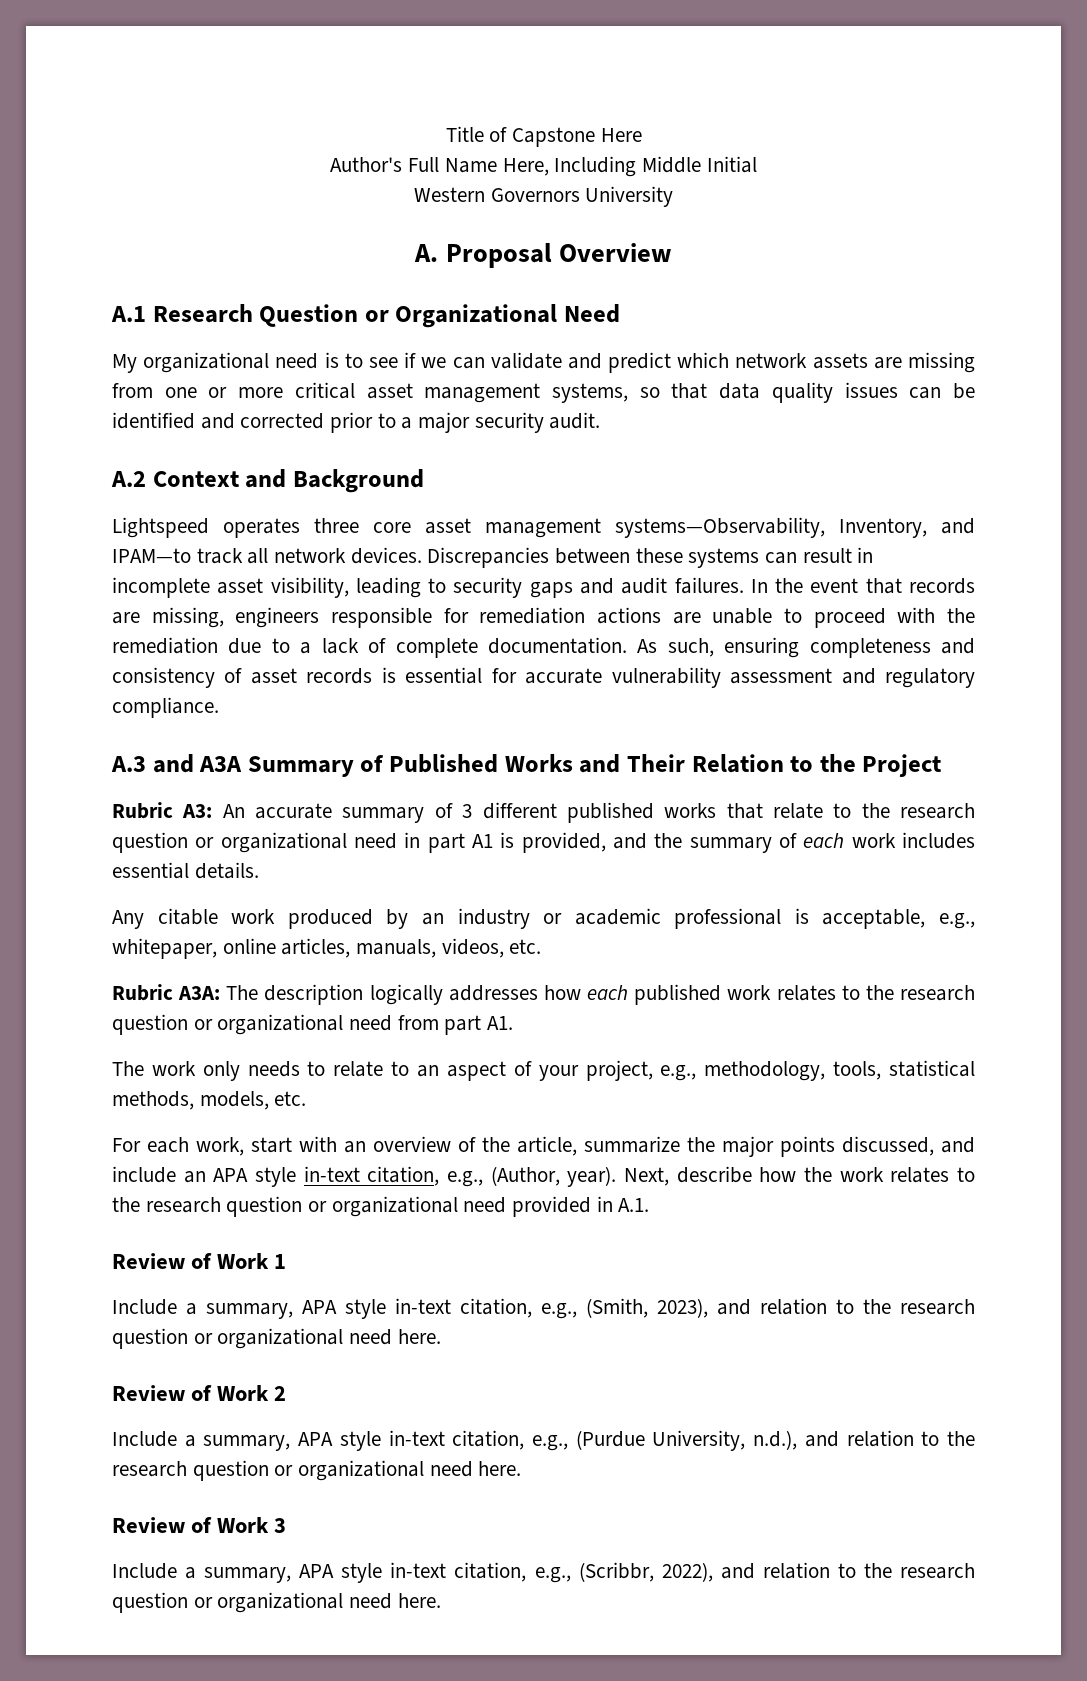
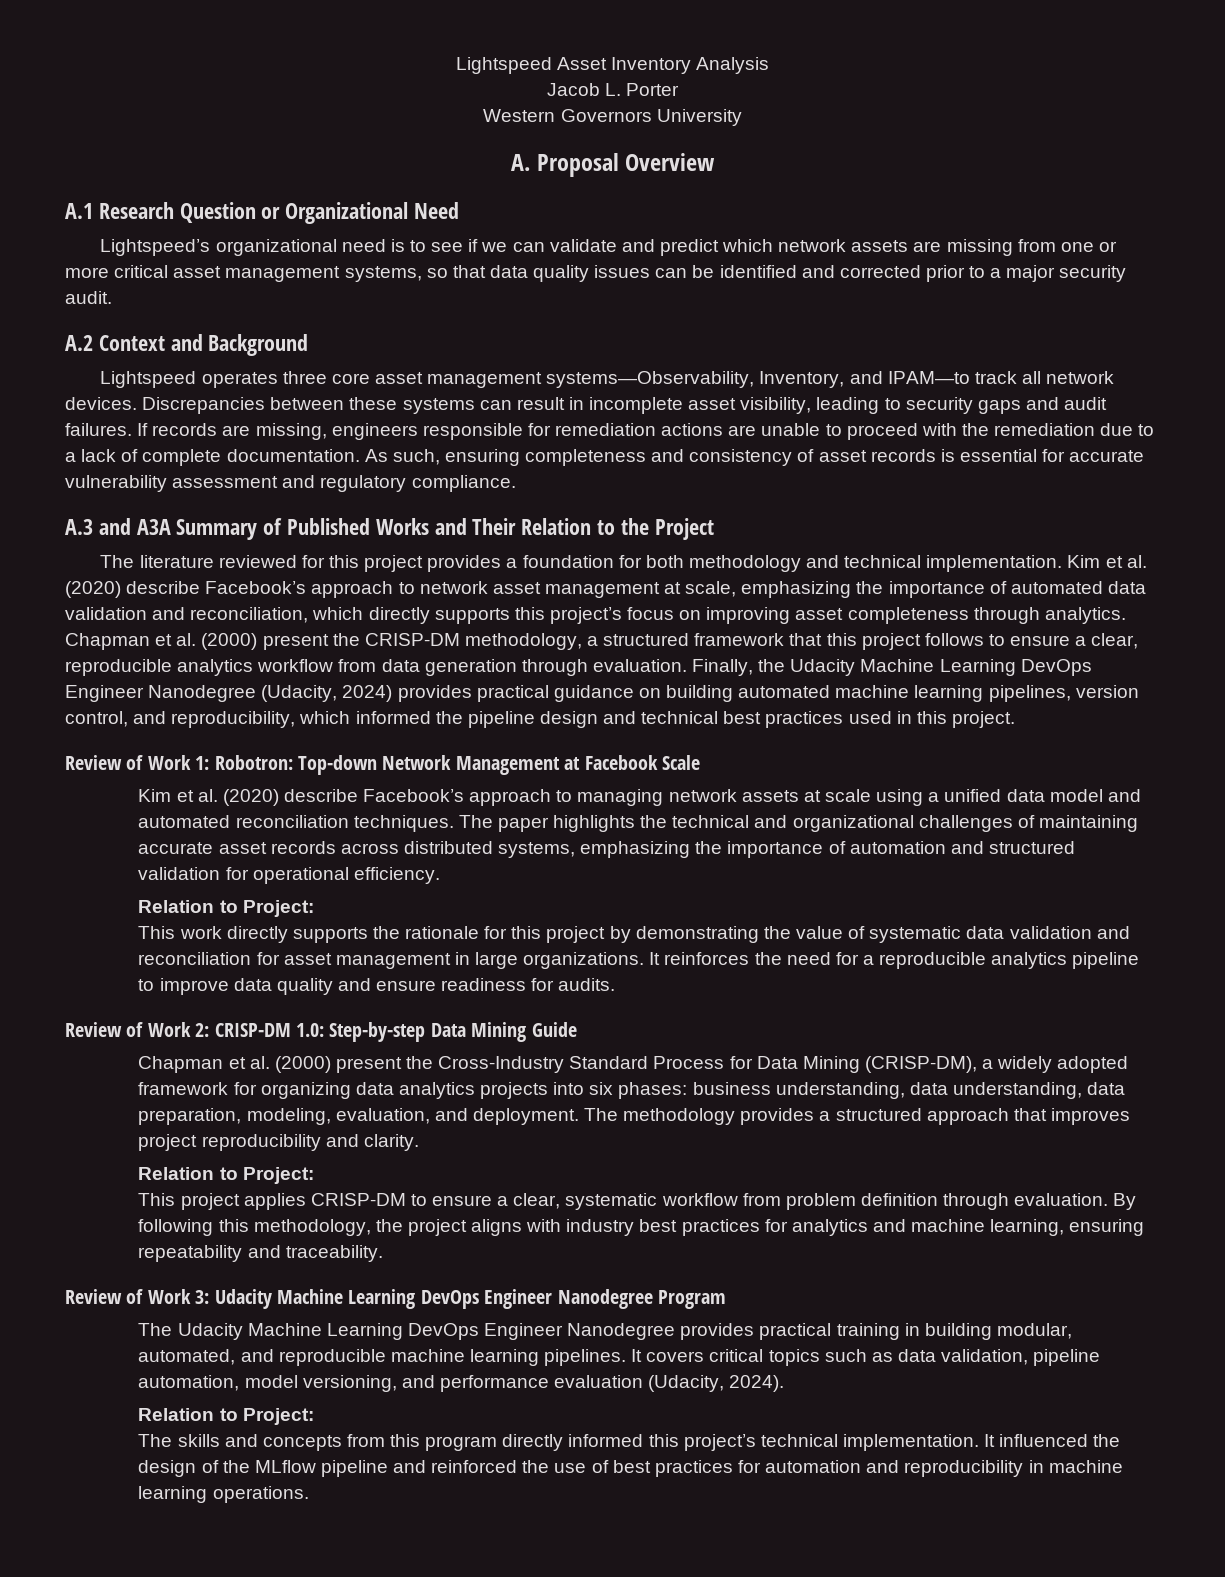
- Title of Capstone Here
- Author's Full Name Here, Including Middle Initial
+ Lightspeed Asset Inventory Analysis
+ Jacob L. Porter
- My organizational need is to see if we can validate and predict which network assets are missing from one or more critical asset management systems, so that data quality issues can be identified and corrected prior to a major security audit.
+ Lightspeed’s organizational need is to see if we can validate and predict which network assets are missing from one or more critical asset management systems, so that data quality issues can be identified and corrected prior to a major security audit.
- In the event that records are missing, engineers responsible for remediation actions are unable to proceed with the remediation due to a lack of complete documentation.
+ If records are missing, engineers responsible for remediation actions are unable to proceed with the remediation due to a lack of complete documentation.
- Rubric A3: An accurate summary of 3 different published works that relate to the research question or organizational need in part A1 is provided, and the summary of each work includes essential details.
- Any citable work produced by an industry or academic professional is acceptable, e.g., whitepaper, online articles, manuals, videos, etc.
- Rubric A3A: The description logically addresses how each published work relates to the research question or organizational need from part A1.
- The work only needs to relate to an aspect of your project, e.g., methodology, tools, statistical methods, models, etc.
- For each work, start with an overview of the article, summarize the major points discussed, and include an APA style in-text citation, e.g., (Author, year). Next, describe how the work relates to the research question or organizational need provided in A.1.
- Review of Work 1
- Include a summary, APA style in-text citation, e.g., (Smith, 2023), and relation to the research question or organizational need here.
- Review of Work 2
- Include a summary, APA style in-text citation, e.g., (Purdue University, n.d.), and relation to the research question or organizational need here.
- Review of Work 3
- Include a summary, APA style in-text citation, e.g., (Scribbr, 2022), and relation to the research question or organizational need here.
+ The literature reviewed for this project provides a foundation for both methodology and technical implementation. Kim et al. (2020) describe Facebook’s approach to network asset management at scale, emphasizing the importance of automated data validation and reconciliation, which directly supports this project’s focus on improving asset completeness through analytics. Chapman et al. (2000) present the CRISP-DM methodology, a structured framework that this project follows to ensure a clear, reproducible analytics workflow from data generation through evaluation. Finally, the Udacity Machine Learning DevOps Engineer Nanodegree (Udacity, 2024) provides practical guidance on building automated machine learning pipelines, version control, and reproducibility, which informed the pipeline design and technical best practices used in this project.
+ Review of Work 1: Robotron: Top-down Network Management at Facebook Scale
+ Kim et al. (2020) describe Facebook’s approach to managing network assets at scale using a unified data model and automated reconciliation techniques. The paper highlights the technical and organizational challenges of maintaining accurate asset records across distributed systems, emphasizing the importance of automation and structured validation for operational efficiency.
+ Relation to Project:
+ This work directly supports the rationale for this project by demonstrating the value of systematic data validation and reconciliation for asset management in large organizations. It reinforces the need for a reproducible analytics pipeline to improve data quality and ensure readiness for audits.
+ Review of Work 2: CRISP-DM 1.0: Step-by-step Data Mining Guide
+ Chapman et al. (2000) present the Cross-Industry Standard Process for Data Mining (CRISP-DM), a widely adopted framework for organizing data analytics projects into six phases: business understanding, data understanding, data preparation, modeling, evaluation, and deployment. The methodology provides a structured approach that improves project reproducibility and clarity.
+ Relation to Project:
+ This project applies CRISP-DM to ensure a clear, systematic workflow from problem definition through evaluation. By following this methodology, the project aligns with industry best practices for analytics and machine learning, ensuring repeatability and traceability.
+ Review of Work 3: Udacity Machine Learning DevOps Engineer Nanodegree Program
+ The Udacity Machine Learning DevOps Engineer Nanodegree provides practical training in building modular, automated, and reproducible machine learning pipelines. It covers critical topics such as data validation, pipeline automation, model versioning, and performance evaluation (Udacity, 2024).
+ Relation to Project:
+ The skills and concepts from this program directly informed this project’s technical implementation. It influenced the design of the MLflow pipeline and reinforced the use of best practices for automation and reproducibility in machine learning operations.

